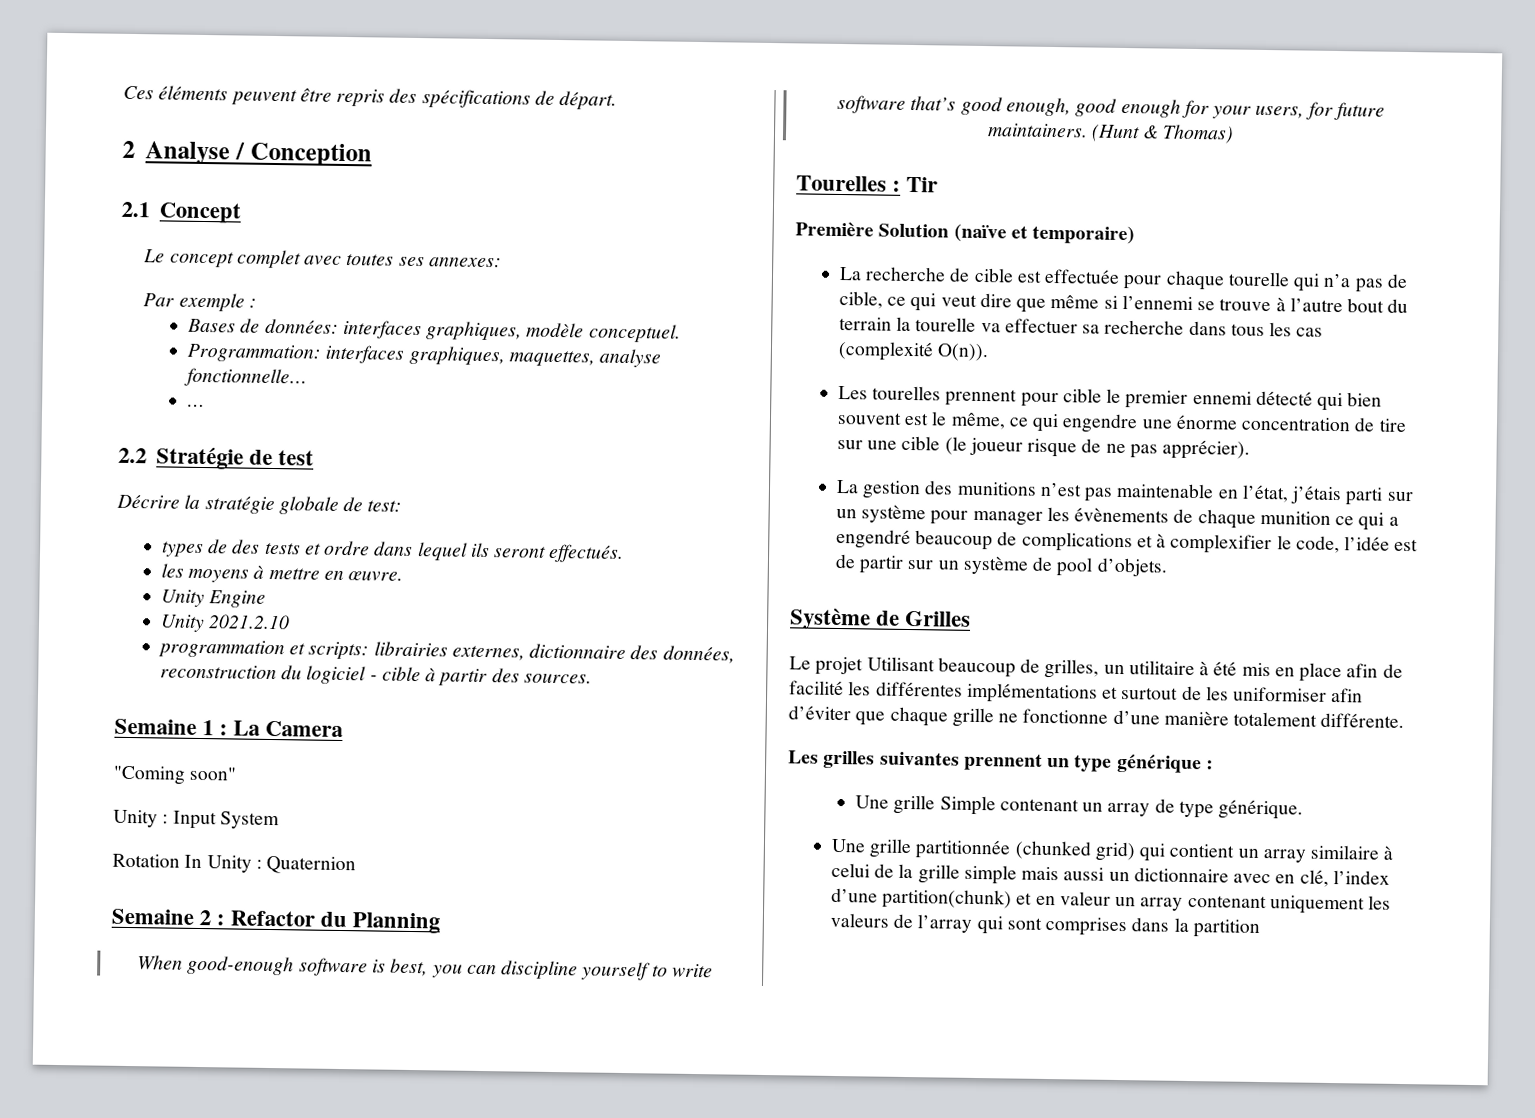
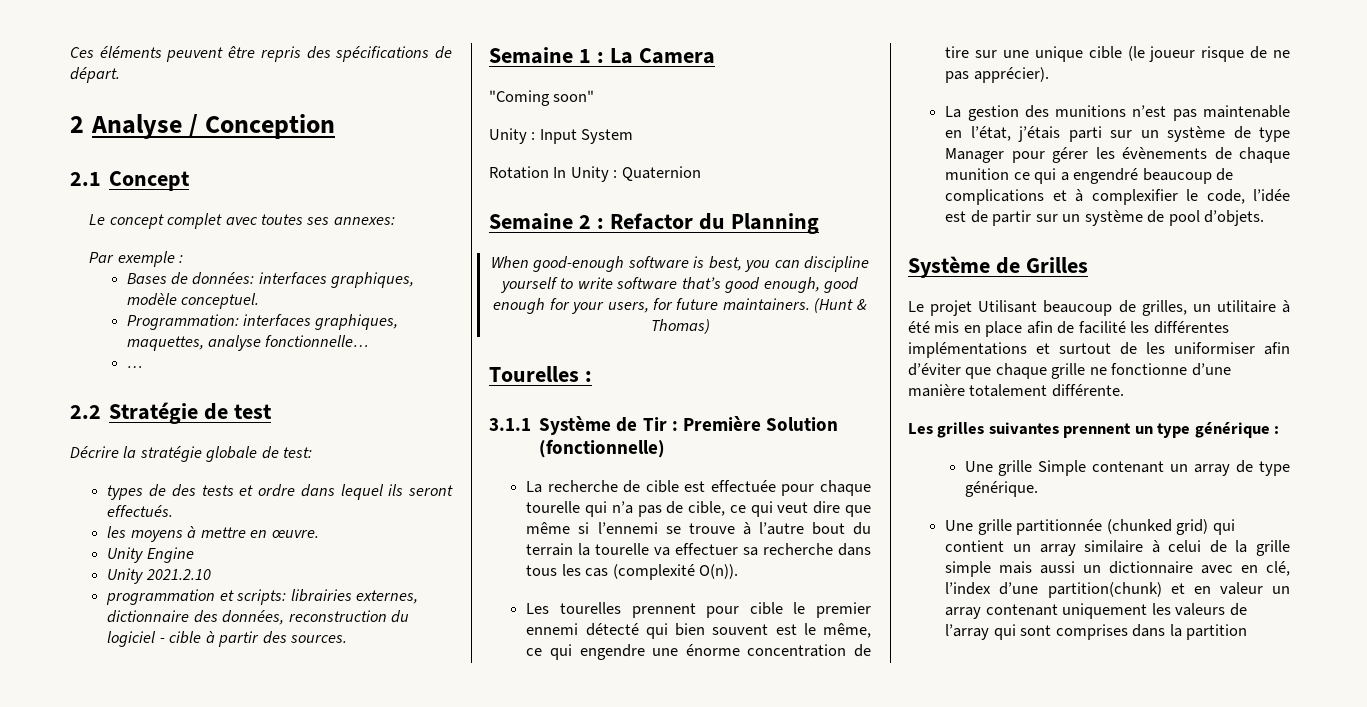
- Tourelles : Tir
- Première Solution (naïve et temporaire)
+ Tourelles :
+ 3.1.1 Système de Tir : Première Solution (fonctionnelle)
- Les tourelles prennent pour cible le premier ennemi détecté qui bien souvent est le même, ce qui engendre une énorme concentration de tire sur une cible (le joueur risque de ne pas apprécier).
+ Les tourelles prennent pour cible le premier ennemi détecté qui bien souvent est le même, ce qui engendre une énorme concentration de tire sur une unique cible (le joueur risque de ne pas apprécier).
- La gestion des munitions n’est pas maintenable en l’état, j’étais parti sur un système pour manager les évènements de chaque munition ce qui a engendré beaucoup de complications et à complexifier le code, l’idée est de partir sur un système de pool d’objets.
+ La gestion des munitions n’est pas maintenable en l’état, j’étais parti sur un système de type Manager pour gérer les évènements de chaque munition ce qui a engendré beaucoup de complications et à complexifier le code, l’idée est de partir sur un système de pool d’objets.

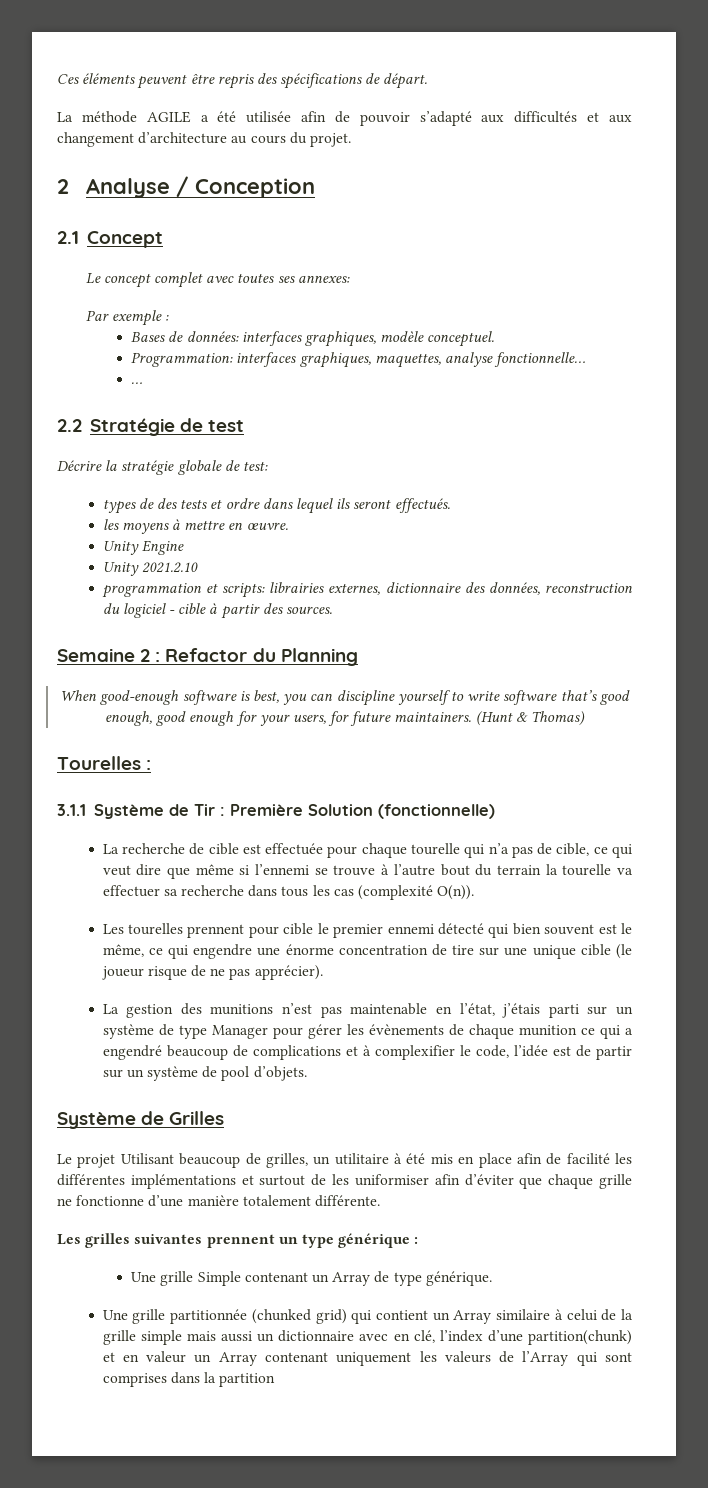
+ La méthode AGILE a été utilisée afin de pouvoir s’adapté aux difficultés et aux changement d’architecture au cours du projet.
- Semaine 1 : La Camera
- "Coming soon"
- Unity : Input System
- Rotation In Unity : Quaternion
- Une grille Simple contenant un array de type générique.
+ Une grille Simple contenant un Array de type générique.
- Une grille partitionnée (chunked grid) qui contient un array similaire à celui de la grille simple mais aussi un dictionnaire avec en clé, l’index d’une partition(chunk) et en valeur un array contenant uniquement les valeurs de l’array qui sont comprises dans la partition
+ Une grille partitionnée (chunked grid) qui contient un Array similaire à celui de la grille simple mais aussi un dictionnaire avec en clé, l’index d’une partition(chunk) et en valeur un Array contenant uniquement les valeurs de l’Array qui sont comprises dans la partition

